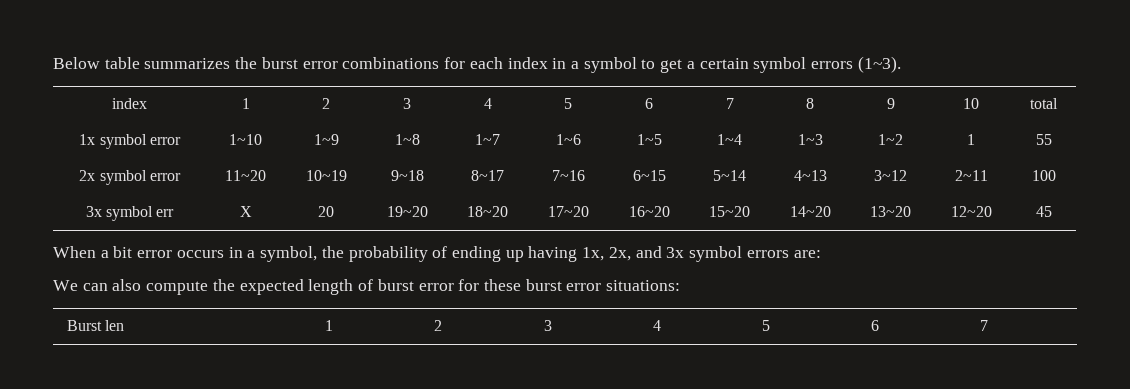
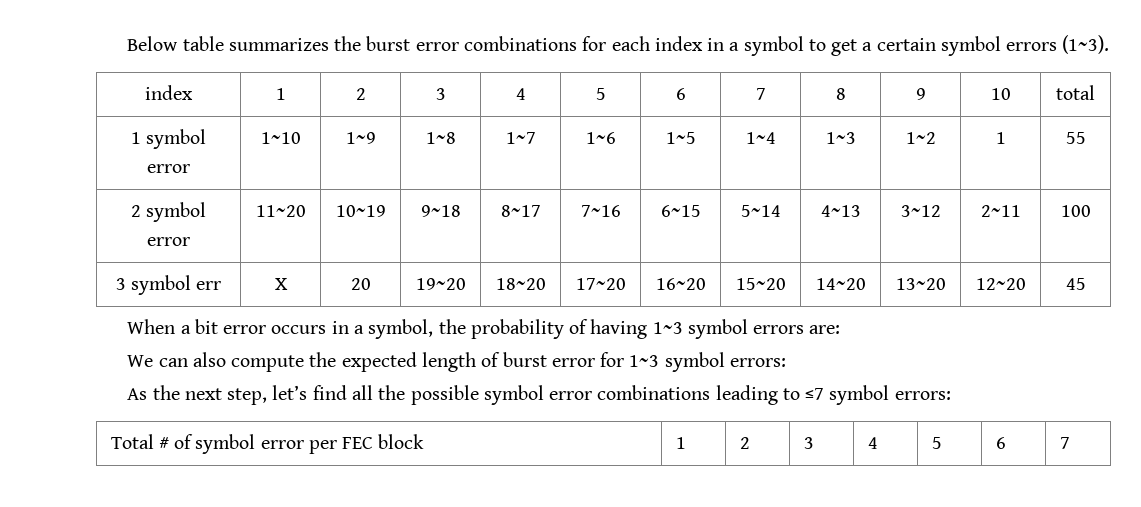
- 1x symbol error | 1~10 | 1~9 | 1~8 | 1~7 | 1~6 | 1~5 | 1~4 | 1~3 | 1~2 | 1 | 55
+ 1 symbol error | 1~10 | 1~9 | 1~8 | 1~7 | 1~6 | 1~5 | 1~4 | 1~3 | 1~2 | 1 | 55
- 2x symbol error | 11~20 | 10~19 | 9~18 | 8~17 | 7~16 | 6~15 | 5~14 | 4~13 | 3~12 | 2~11 | 100
+ 2 symbol error | 11~20 | 10~19 | 9~18 | 8~17 | 7~16 | 6~15 | 5~14 | 4~13 | 3~12 | 2~11 | 100
- 3x symbol err | X | 20 | 19~20 | 18~20 | 17~20 | 16~20 | 15~20 | 14~20 | 13~20 | 12~20 | 45
+ 3 symbol err | X | 20 | 19~20 | 18~20 | 17~20 | 16~20 | 15~20 | 14~20 | 13~20 | 12~20 | 45
- When a bit error occurs in a symbol, the probability of ending up having 1x, 2x, and 3x symbol errors are:
+ When a bit error occurs in a symbol, the probability of having 1~3 symbol errors are:
- We can also compute the expected length of burst error for these burst error situations:
- Burst len | 1 | 2 | 3 | 4 | 5 | 6 | 7
+ We can also compute the expected length of burst error for 1~3 symbol errors:
+ As the next step, let’s find all the possible symbol error combinations leading to ≤7 symbol errors:
+ Total # of symbol error per FEC block | 1 | 2 | 3 | 4 | 5 | 6 | 7

